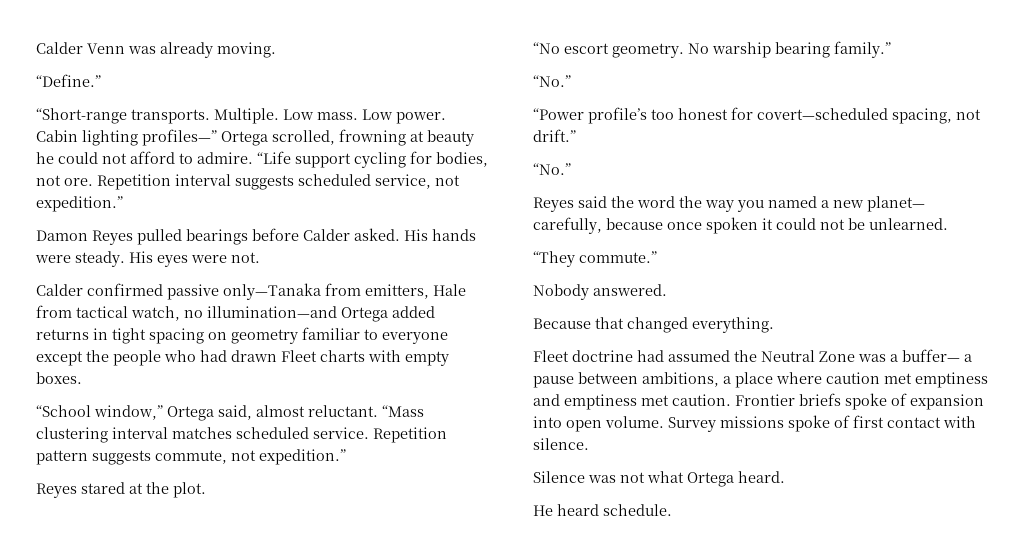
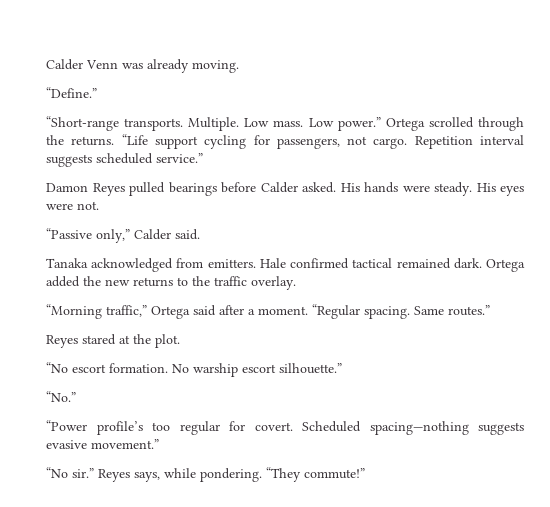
- Low power. Cabin lighting profiles—” Ortega scrolled, frowning at beauty he could not afford to admire.
+ Low power.” Ortega scrolled through the returns.
- “Life support cycling for bodies, not ore.
+ “Life support cycling for passengers, not cargo.
- Repetition interval suggests scheduled service, not expedition.”
+ Repetition interval suggests scheduled service.”
- Calder confirmed passive only—Tanaka from emitters, Hale from tactical watch, no illumination—and Ortega added returns in tight spacing on geometry familiar to everyone except the people who had drawn Fleet charts with empty boxes.
- “School window,” Ortega said, almost reluctant. “Mass clustering interval matches scheduled service. Repetition pattern suggests commute, not expedition.”
+ “Passive only,” Calder said.
+ Tanaka acknowledged from emitters. Hale confirmed tactical remained dark. Ortega added the new returns to the traffic overlay.
+ “Morning traffic,” Ortega said after a moment. “Regular spacing. Same routes.”
- “No escort geometry.
+ “No escort formation.
- No warship bearing family.”
+ No warship escort silhouette.”
- “Power profile’s too honest for covert—scheduled spacing, not drift.”
- “No.”
- Reyes said the word the way you named a new planet— carefully, because once spoken it could not be unlearned.
- “They commute.”
- Nobody answered.
- Because that changed everything.
- Fleet doctrine had assumed the Neutral Zone was a buffer— a pause between ambitions, a place where caution met emptiness and emptiness met caution. Frontier briefs spoke of expansion into open volume. Survey missions spoke of first contact with silence.
- Silence was not what Ortega heard.
- He heard schedule.
+ “Power profile’s too regular for covert. Scheduled spacing—nothing suggests evasive movement.”
+ “No sir.” Reyes says, while pondering. “They commute!”

